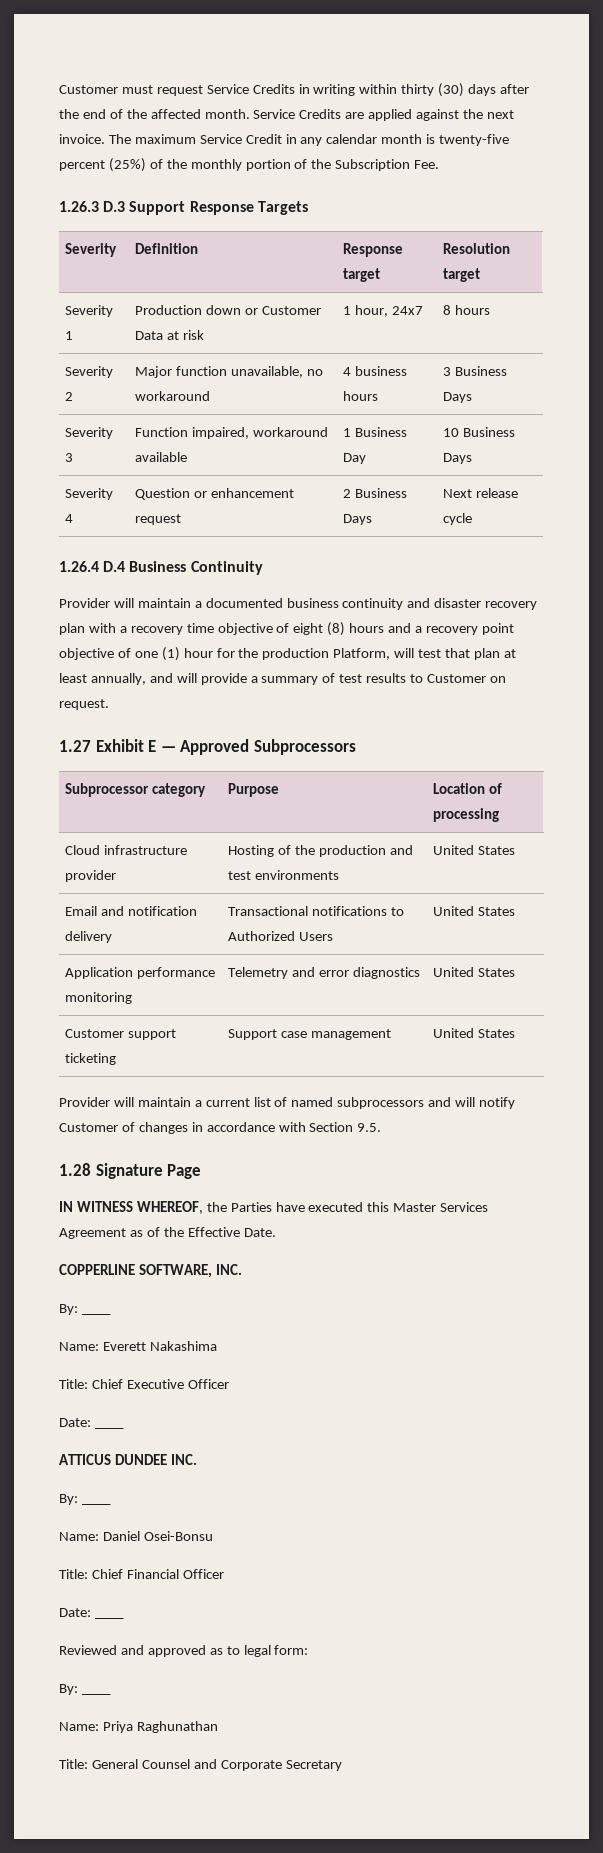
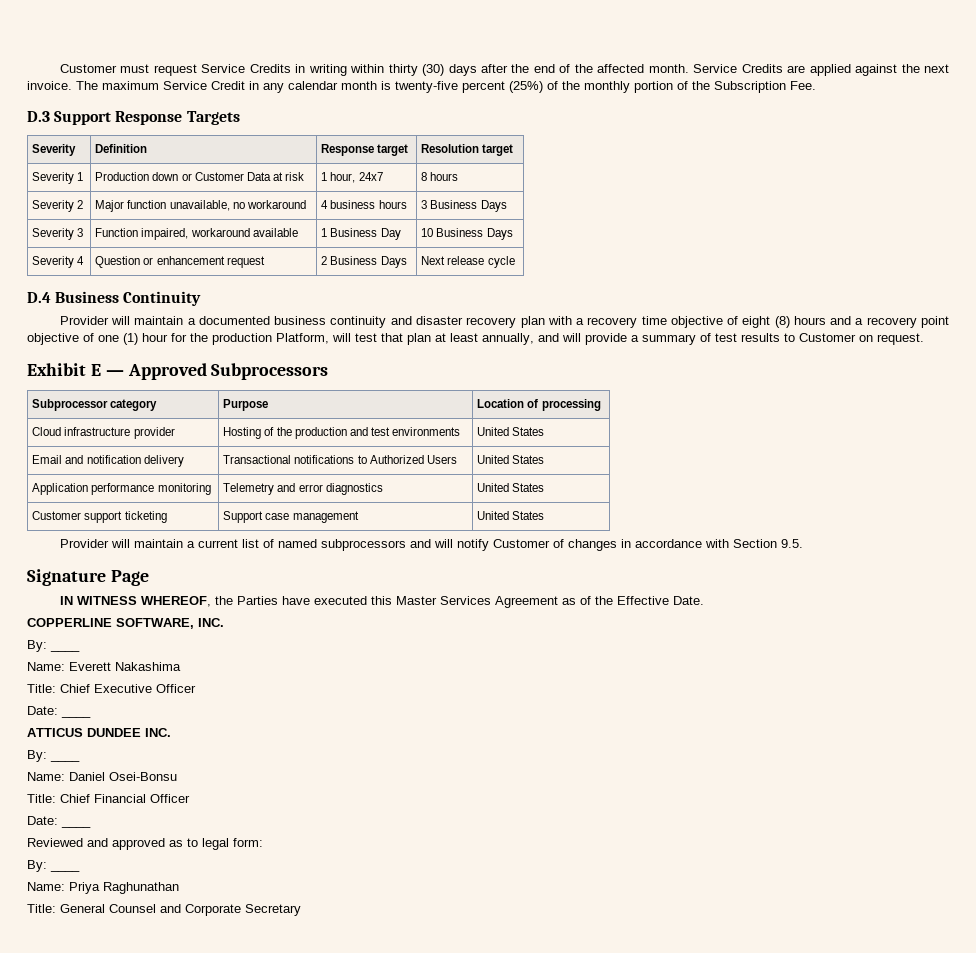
- 1.26.3 D.3 Support Response Targets
+ D.3 Support Response Targets
- 1.26.4 D.4 Business Continuity
+ D.4 Business Continuity
- 1.27 Exhibit E — Approved Subprocessors
+ Exhibit E — Approved Subprocessors
- 1.28 Signature Page
+ Signature Page

